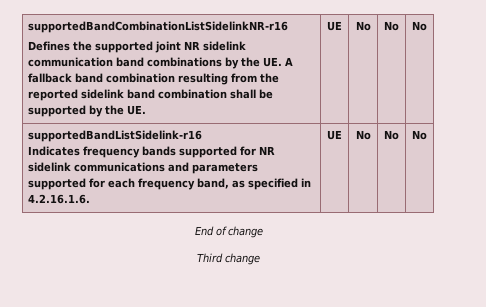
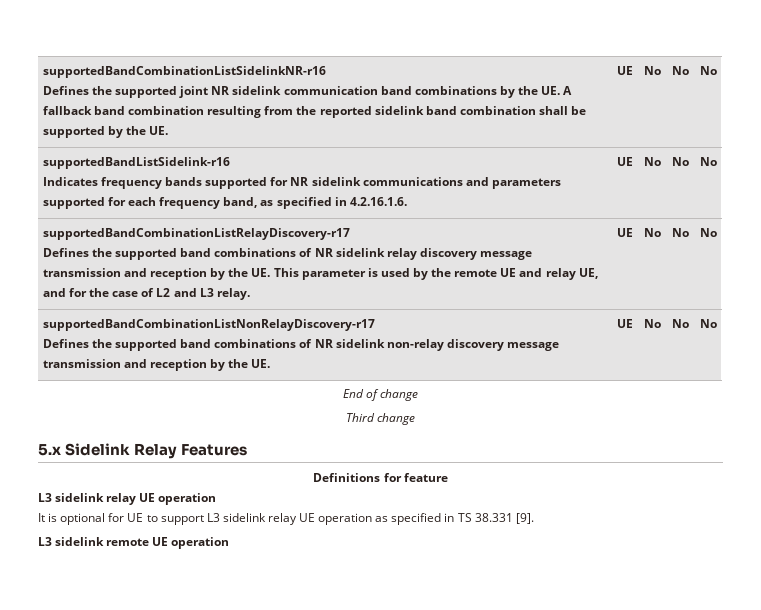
+ supportedBandCombinationListRelayDiscovery-r17
+ Defines the supported band combinations of NR sidelink relay discovery message transmission and reception by the UE. This parameter is used by the remote UE and relay UE, and for the case of L2 and L3 relay. | UE | No | No | No
+ supportedBandCombinationListNonRelayDiscovery-r17
+ Defines the supported band combinations of NR sidelink non-relay discovery message transmission and reception by the UE. | UE | No | No | No
+ 5.x Sidelink Relay Features
+ Definitions for feature
+ L3 sidelink relay UE operation
+ It is optional for UE to support L3 sidelink relay UE operation as specified in TS 38.331 [9].
+ L3 sidelink remote UE operation

